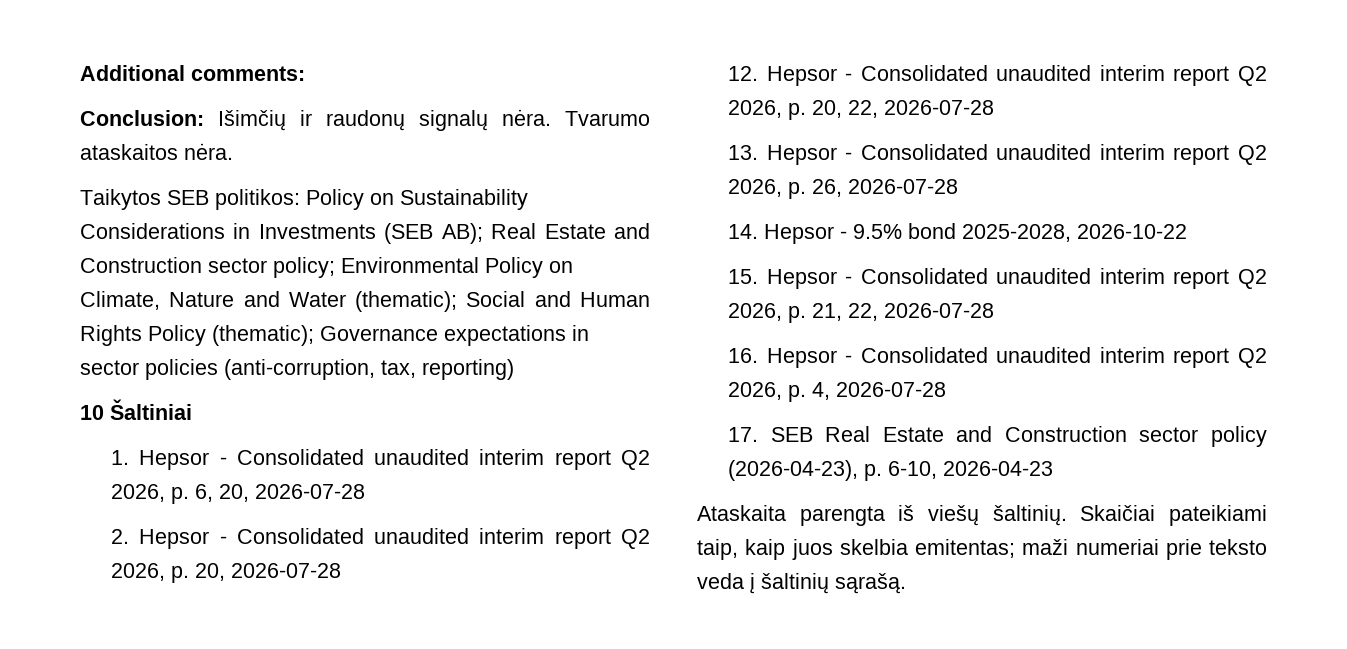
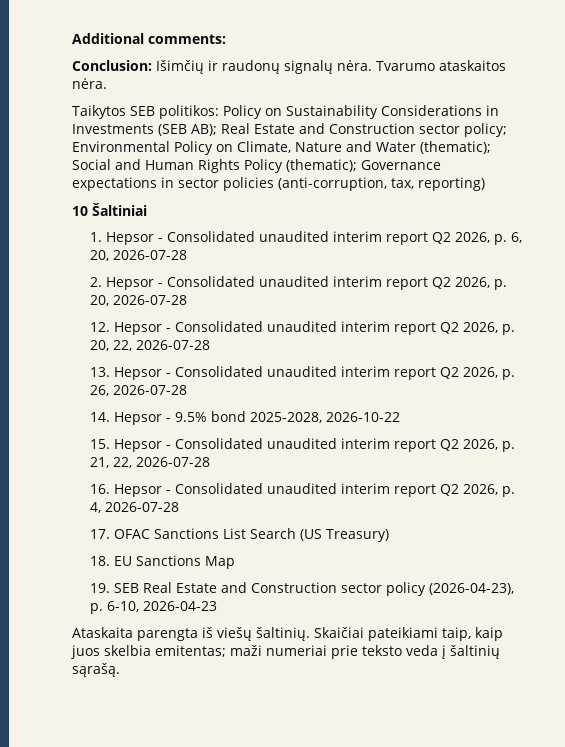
- 17. SEB Real Estate and Construction sector policy (2026-04-23), p. 6-10, 2026-04-23
+ 17. OFAC Sanctions List Search (US Treasury)
+ 18. EU Sanctions Map
+ 19. SEB Real Estate and Construction sector policy (2026-04-23), p. 6-10, 2026-04-23

